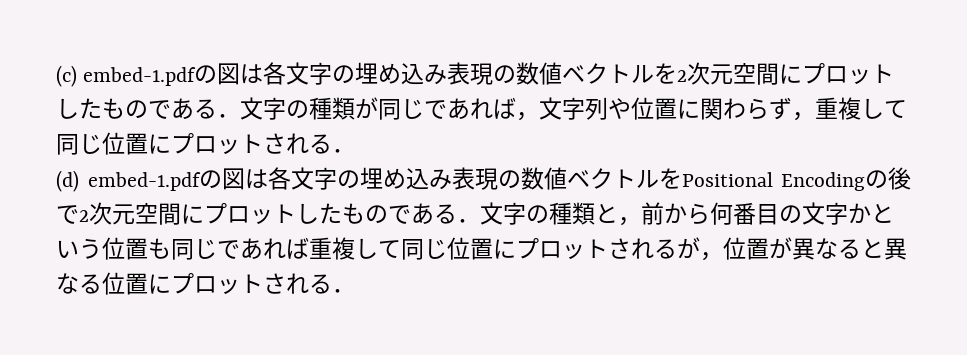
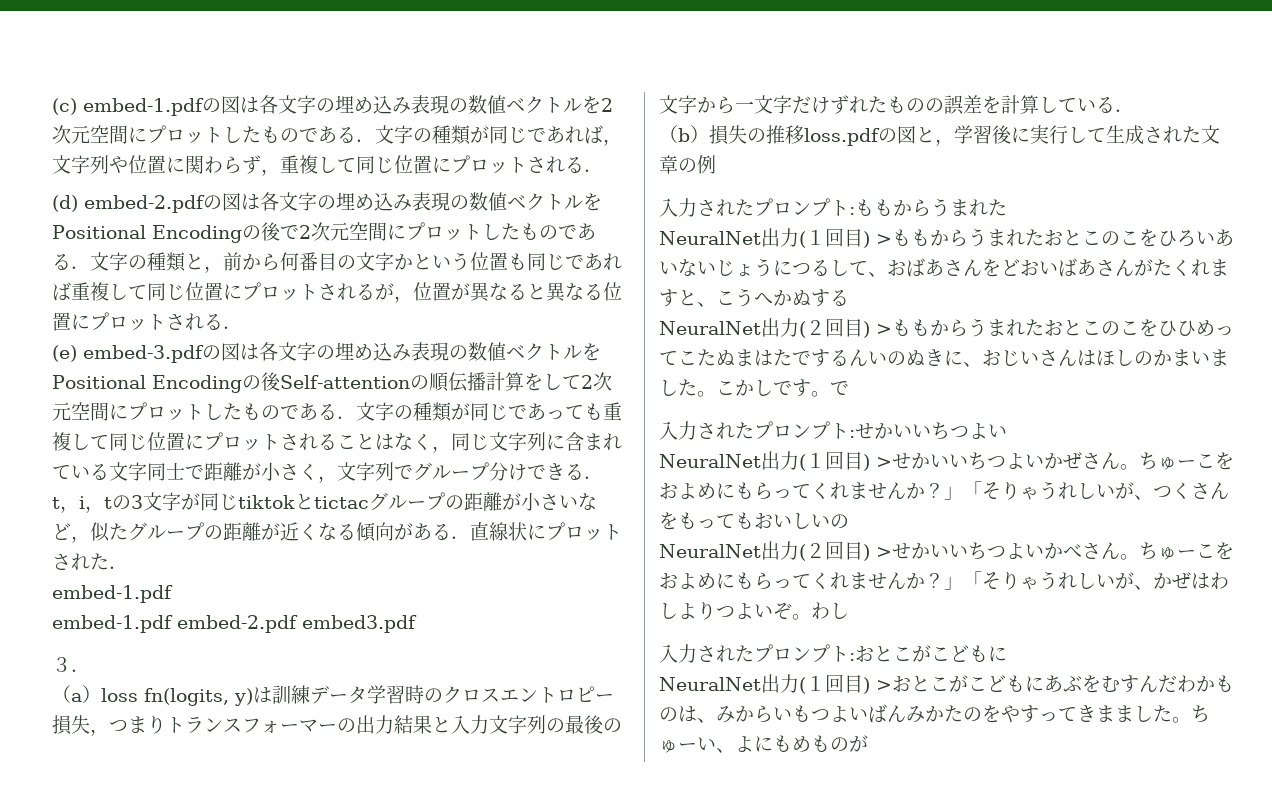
- (d) embed-1.pdfの図は各文字の埋め込み表現の数値ベクトルをPositional Encodingの後で2次元空間にプロットしたものである．文字の種類と，前から何番目の文字かという位置も同じであれば重複して同じ位置にプロットされるが，位置が異なると異なる位置にプロットされる．
+ (d) embed-2.pdfの図は各文字の埋め込み表現の数値ベクトルをPositional Encodingの後で2次元空間にプロットしたものである．文字の種類と，前から何番目の文字かという位置も同じであれば重複して同じ位置にプロットされるが，位置が異なると異なる位置にプロットされる．
+ (e) embed-3.pdfの図は各文字の埋め込み表現の数値ベクトルをPositional Encodingの後Self-attentionの順伝播計算をして2次元空間にプロットしたものである．文字の種類が同じであっても重複して同じ位置にプロットされることはなく，同じ文字列に含まれている文字同士で距離が小さく，文字列でグループ分けできる．t，i，tの3文字が同じtiktokとtictacグループの距離が小さいなど，似たグループの距離が近くなる傾向がある．直線状にプロットされた．
+ embed-1.pdf
+ embed-1.pdf embed-2.pdf embed3.pdf
+ ３．
+ （a）loss fn(logits, y)は訓練データ学習時のクロスエントロピー損失，つまりトランスフォーマーの出力結果と入力文字列の最後の文字から一文字だけずれたものの誤差を計算している．
+ （b）損失の推移loss.pdfの図と，学習後に実行して生成された文章の例
+ 入力されたプロンプト:ももからうまれた
+ NeuralNet出力(１回目) >ももからうまれたおとこのこをひろいあいないじょうにつるして、おばあさんをどおいばあさんがたくれますと、こうへかぬする
+ NeuralNet出力(２回目) >ももからうまれたおとこのこをひひめってこたぬまはたでするんいのぬきに、おじいさんはほしのかまいました。こかしです。で
+ 入力されたプロンプト:せかいいちつよい
+ NeuralNet出力(１回目) >せかいいちつよいかぜさん。ちゅーこをおよめにもらってくれませんか？」「そりゃうれしいが、つくさんをもってもおいしいの
+ NeuralNet出力(２回目) >せかいいちつよいかべさん。ちゅーこをおよめにもらってくれませんか？」「そりゃうれしいが、かぜはわしよりつよいぞ。わし
+ 入力されたプロンプト:おとこがこどもに
+ NeuralNet出力(１回目) >おとこがこどもにあぶをむすんだわかものは、みからいもつよいばんみかたのをやすってきまました。ちゅーい、よにもめものが

